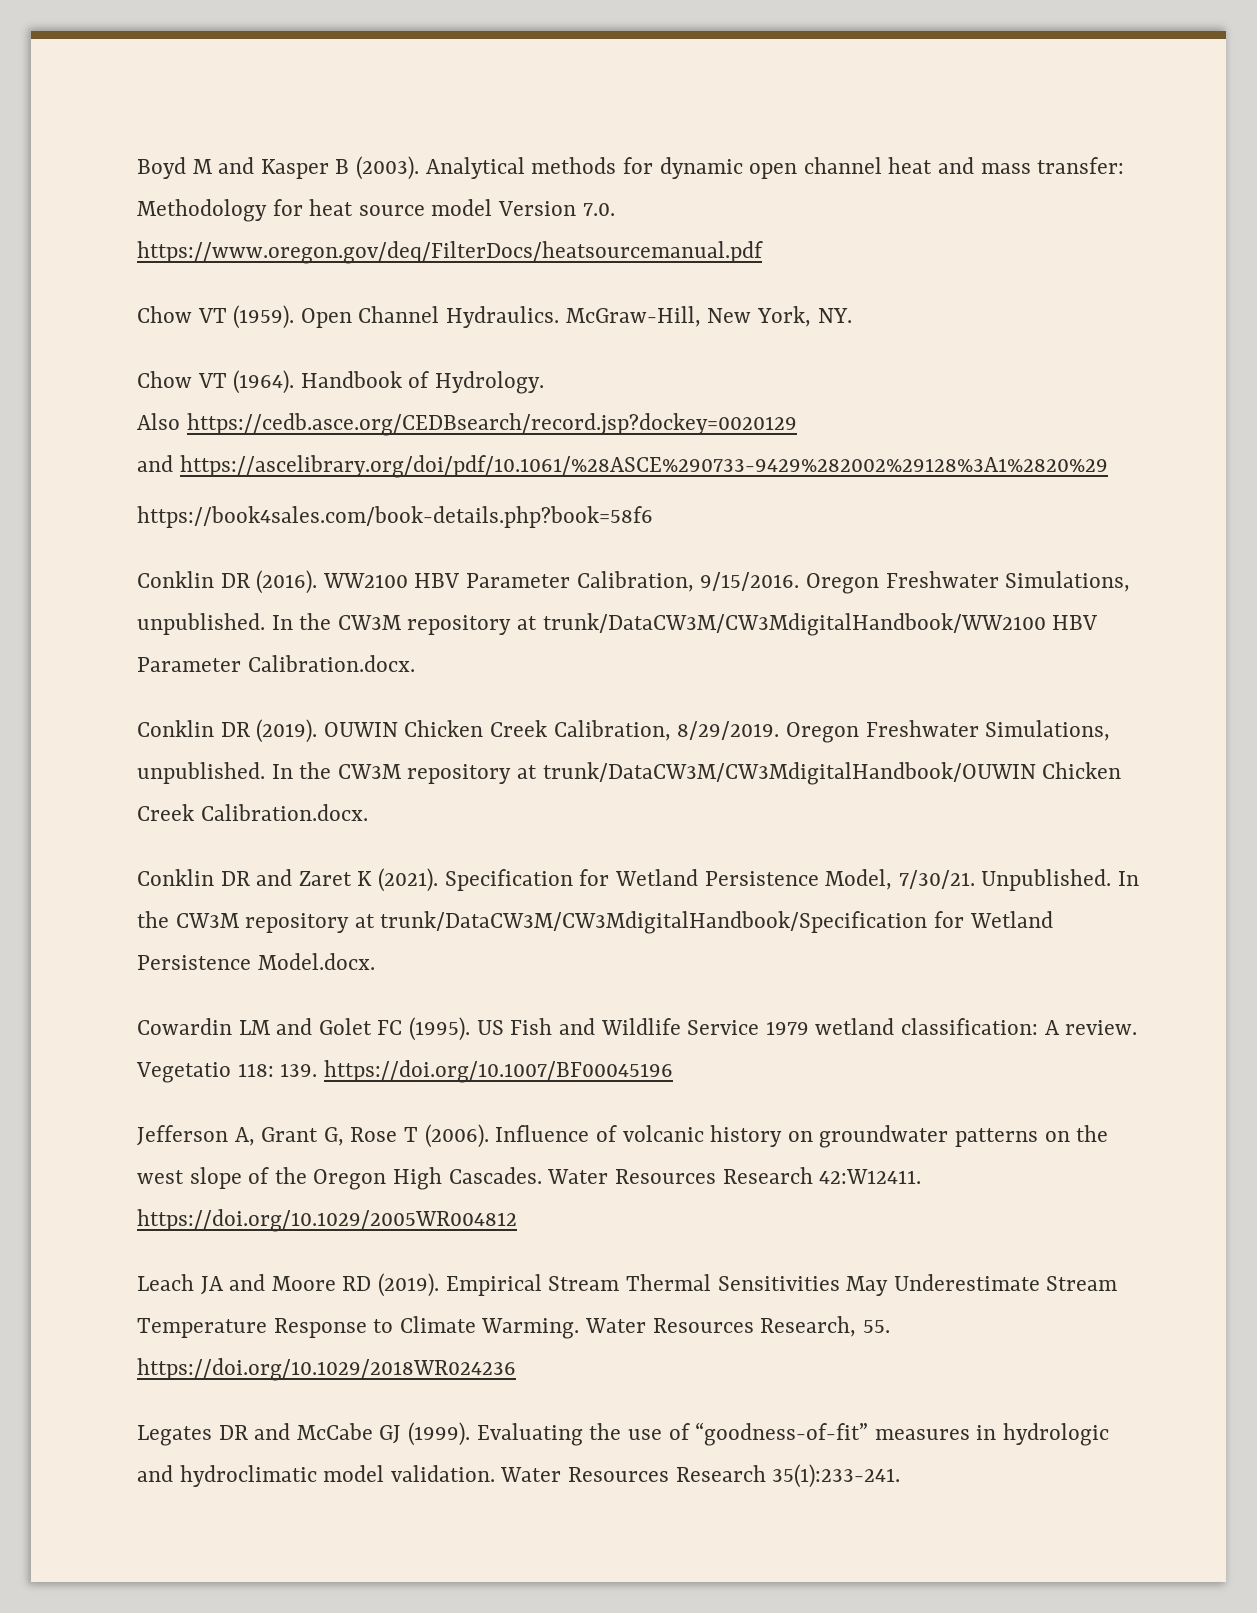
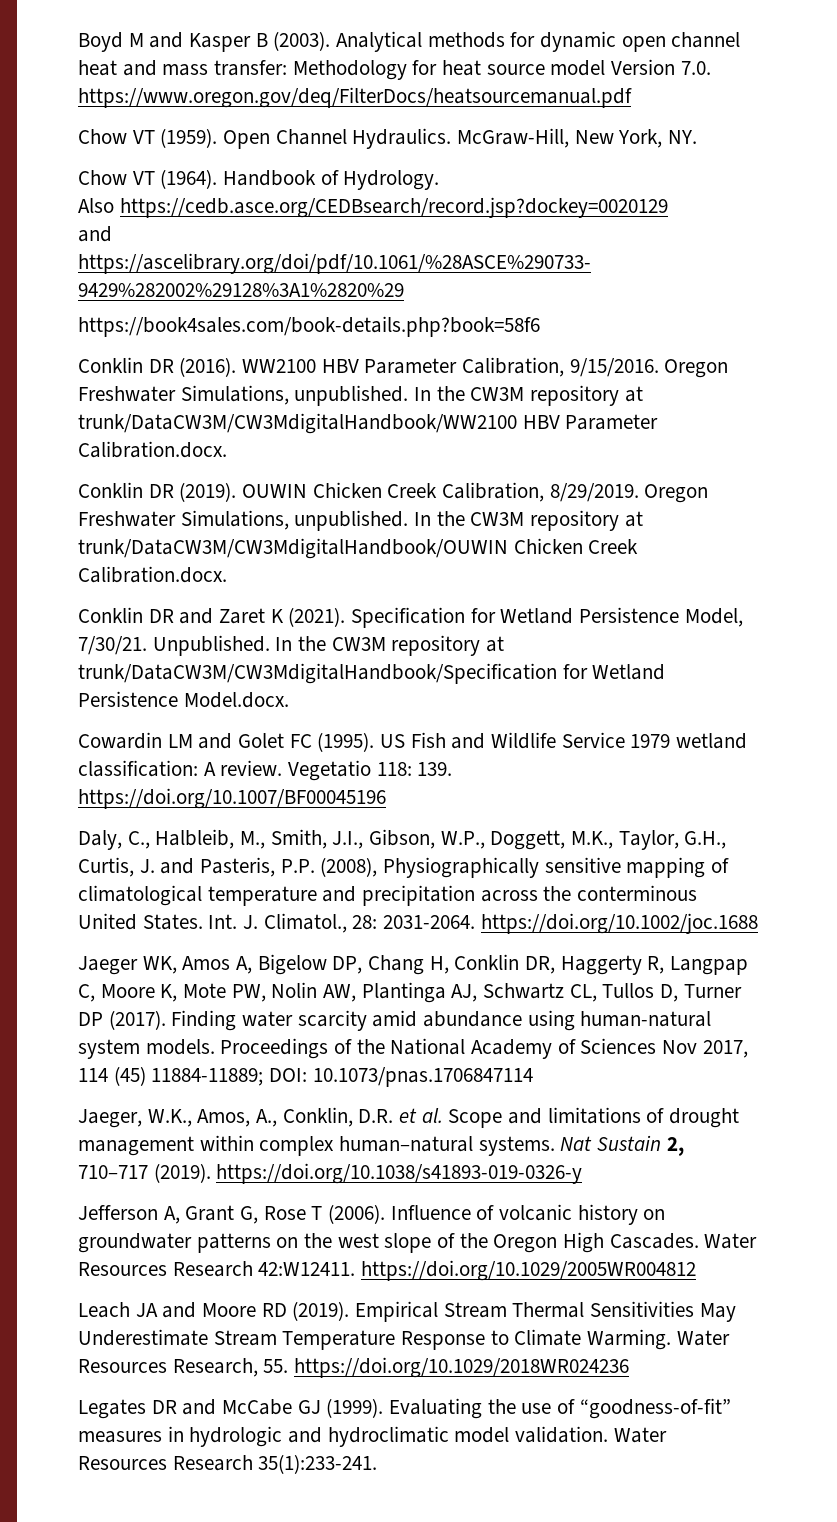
+ Daly, C., Halbleib, M., Smith, J.I., Gibson, W.P., Doggett, M.K., Taylor, G.H., Curtis, J. and Pasteris, P.P. (2008), Physiographically sensitive mapping of climatological temperature and precipitation across the conterminous United States. Int. J. Climatol., 28: 2031-2064. https://doi.org/10.1002/joc.1688
+ Jaeger WK, Amos A, Bigelow DP, Chang H, Conklin DR, Haggerty R, Langpap C, Moore K, Mote PW, Nolin AW, Plantinga AJ, Schwartz CL, Tullos D, Turner DP (2017). Finding water scarcity amid abundance using human-natural system models. Proceedings of the National Academy of Sciences Nov 2017, 114 (45) 11884-11889; DOI: 10.1073/pnas.1706847114
+ Jaeger, W.K., Amos, A., Conklin, D.R. et al. Scope and limitations of drought management within complex human–natural systems. Nat Sustain 2, 710–717 (2019). https://doi.org/10.1038/s41893-019-0326-y

